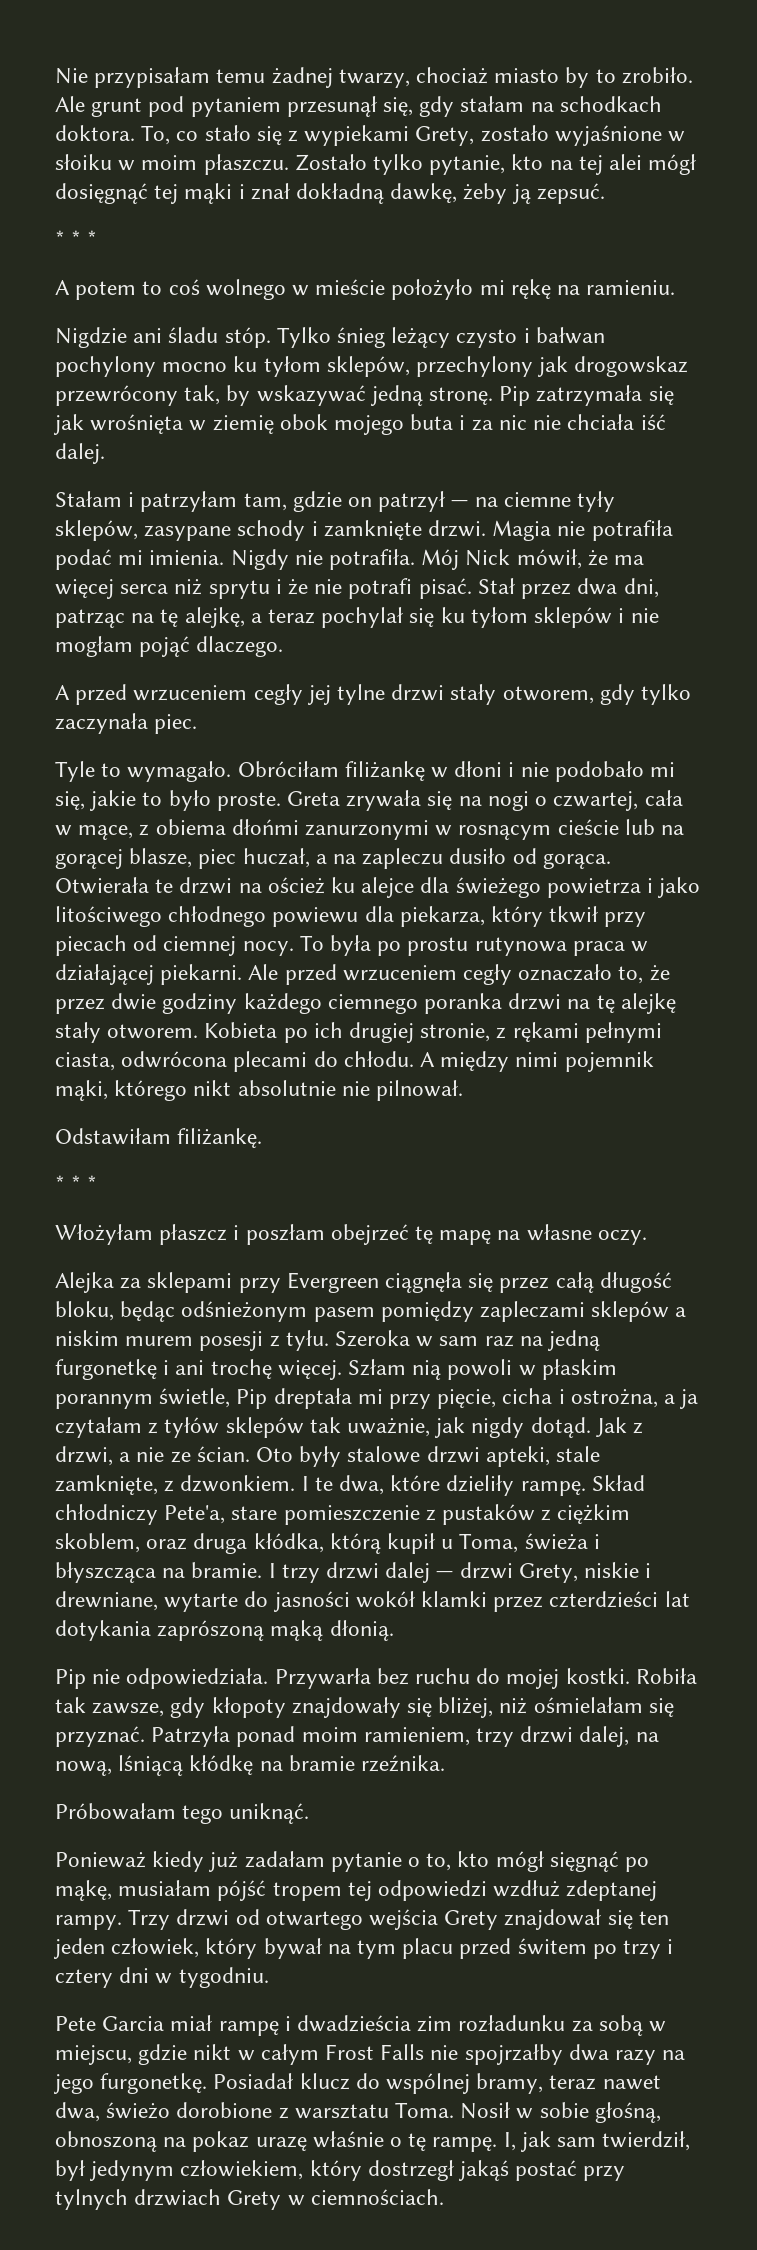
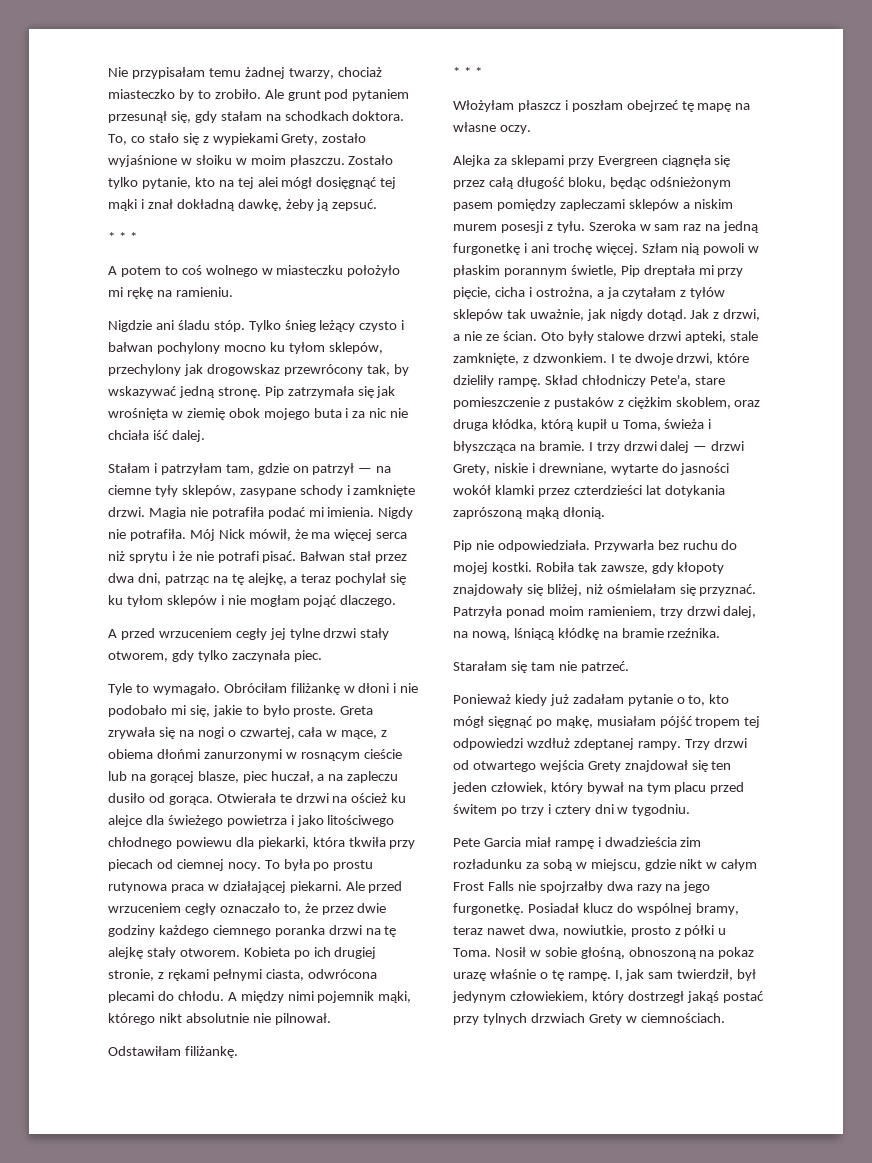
- Nie przypisałam temu żadnej twarzy, chociaż miasto by to zrobiło.
+ Nie przypisałam temu żadnej twarzy, chociaż miasteczko by to zrobiło.
- A potem to coś wolnego w mieście położyło mi rękę na ramieniu.
+ A potem to coś wolnego w miasteczku położyło mi rękę na ramieniu.
- Stał przez dwa dni, patrząc na tę alejkę, a teraz pochylał się ku tyłom sklepów i nie mogłam pojąć dlaczego.
+ Bałwan stał przez dwa dni, patrząc na tę alejkę, a teraz pochylał się ku tyłom sklepów i nie mogłam pojąć dlaczego.
- Otwierała te drzwi na oścież ku alejce dla świeżego powietrza i jako litościwego chłodnego powiewu dla piekarza, który tkwił przy piecach od ciemnej nocy.
+ Otwierała te drzwi na oścież ku alejce dla świeżego powietrza i jako litościwego chłodnego powiewu dla piekarki, która tkwiła przy piecach od ciemnej nocy.
- I te dwa, które dzieliły rampę.
+ I te dwoje drzwi, które dzieliły rampę.
- Próbowałam tego uniknąć.
+ Starałam się tam nie patrzeć.
- Posiadał klucz do wspólnej bramy, teraz nawet dwa, świeżo dorobione z warsztatu Toma.
+ Posiadał klucz do wspólnej bramy, teraz nawet dwa, nowiutkie, prosto z półki u Toma.

